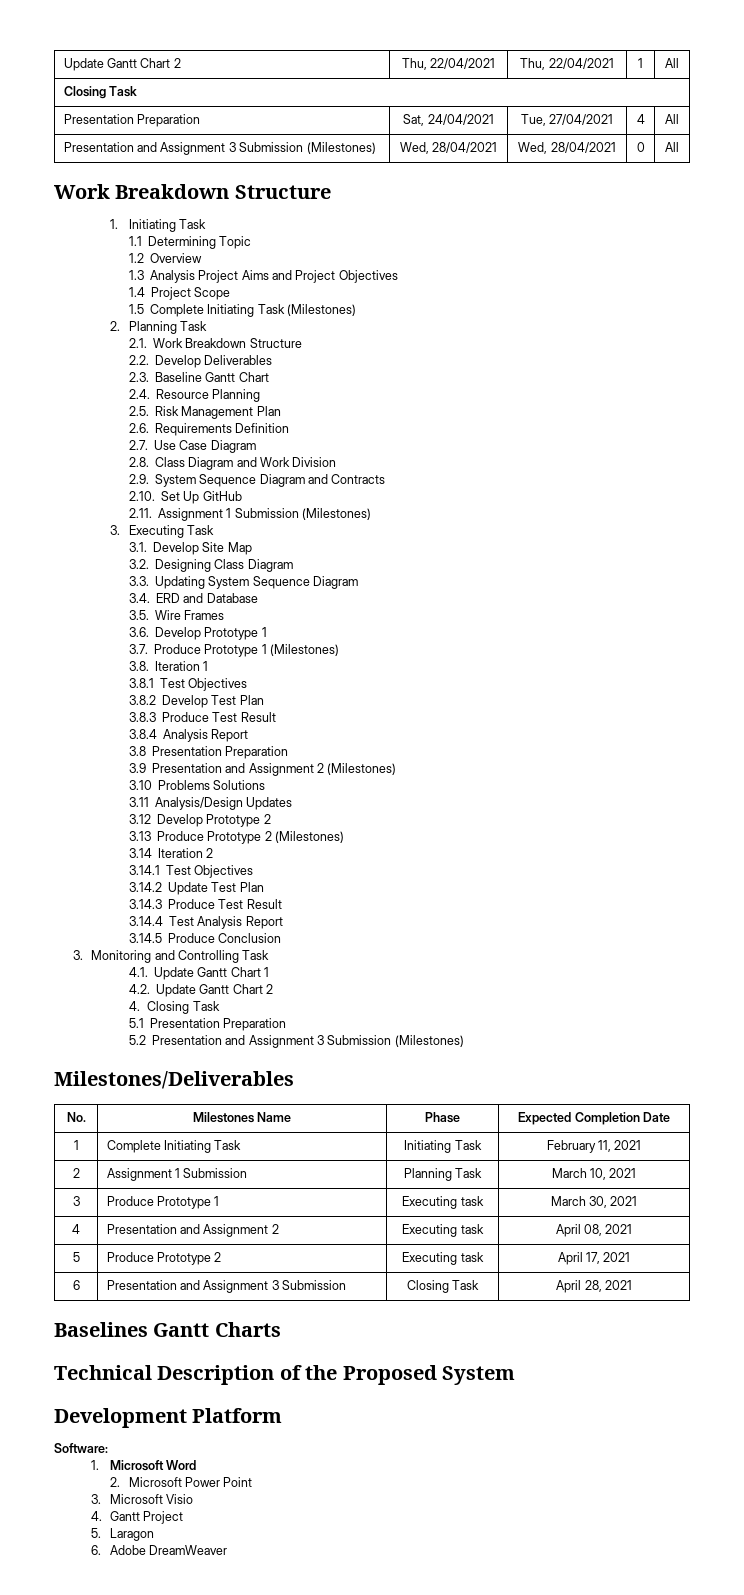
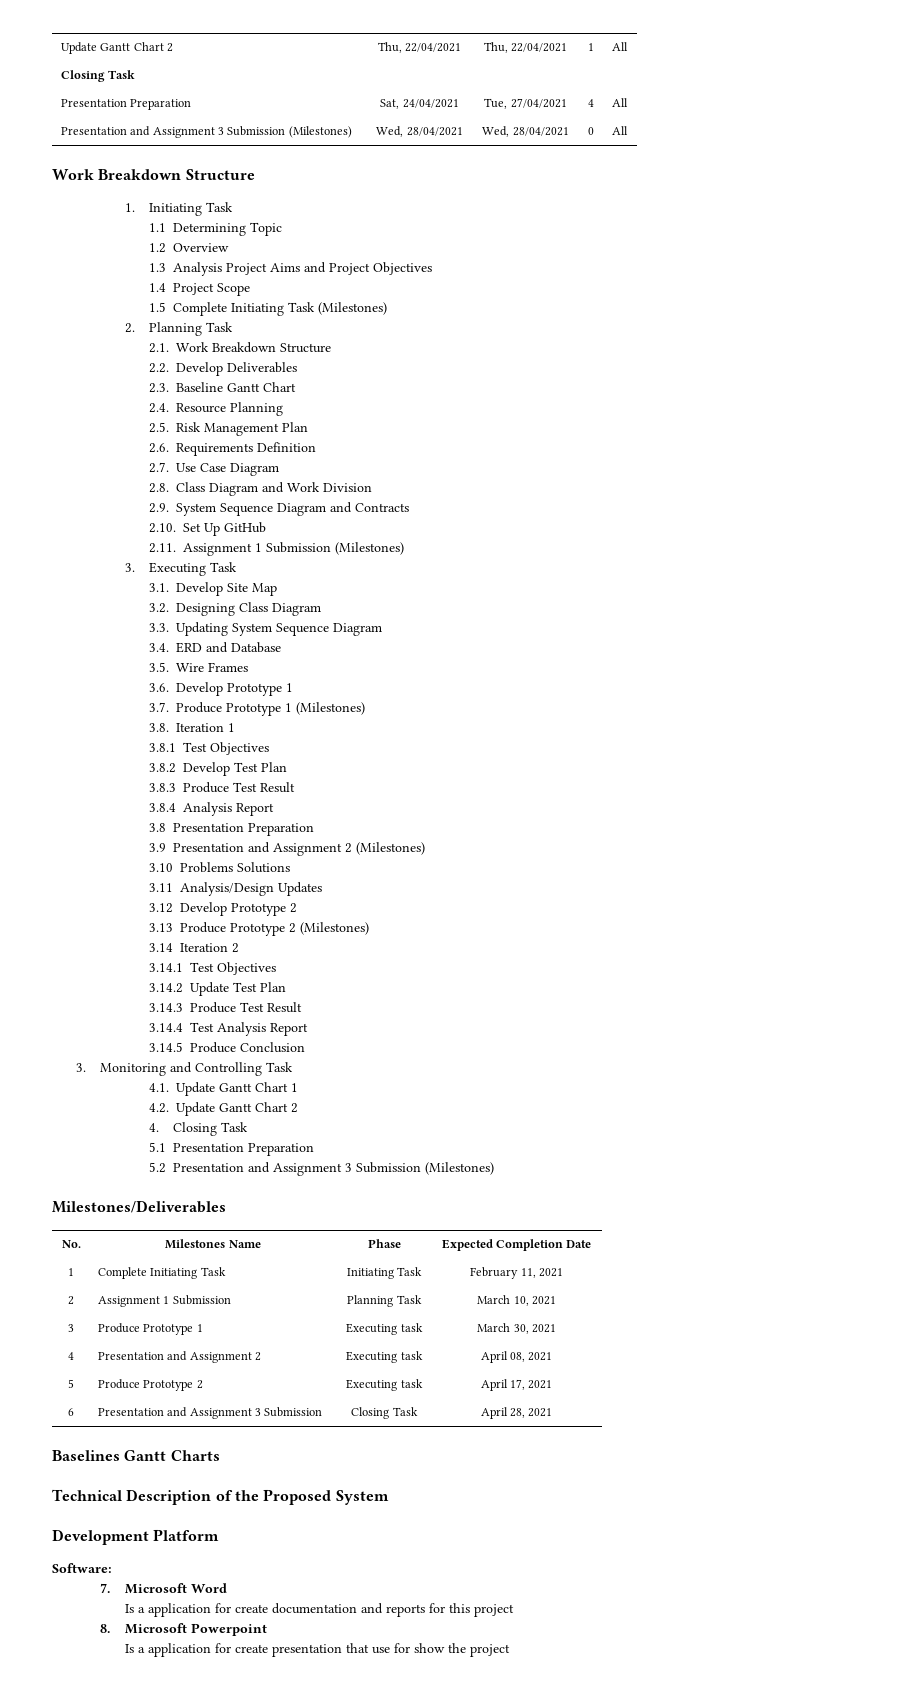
- 1. Microsoft Word
+ 7. Microsoft Word
- 2. Microsoft Power Point
- 3. Microsoft Visio
- 4. Gantt Project
- 5. Laragon
- 6. Adobe DreamWeaver
+ Is a application for create documentation and reports for this project
+ 8. Microsoft Powerpoint
+ Is a application for create presentation that use for show the project

